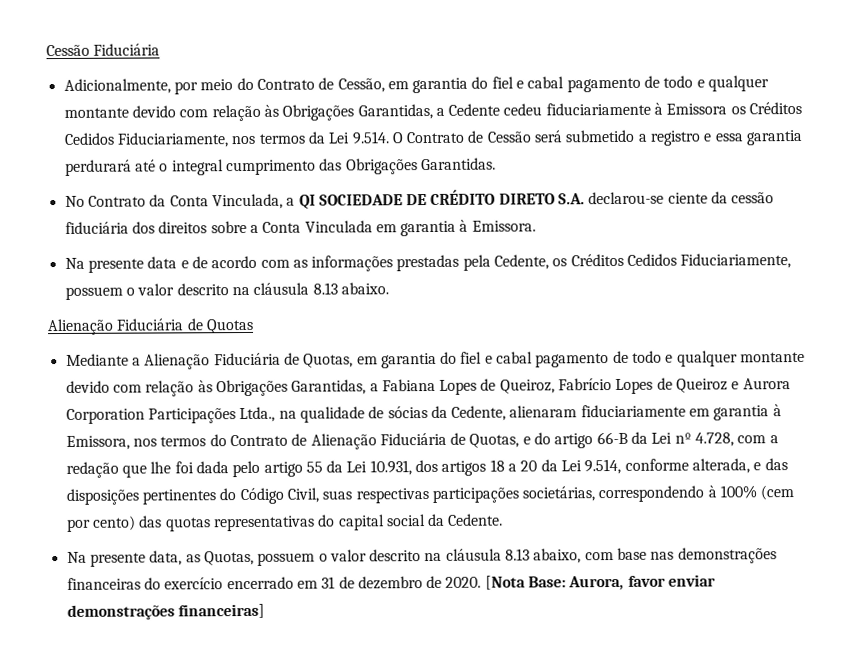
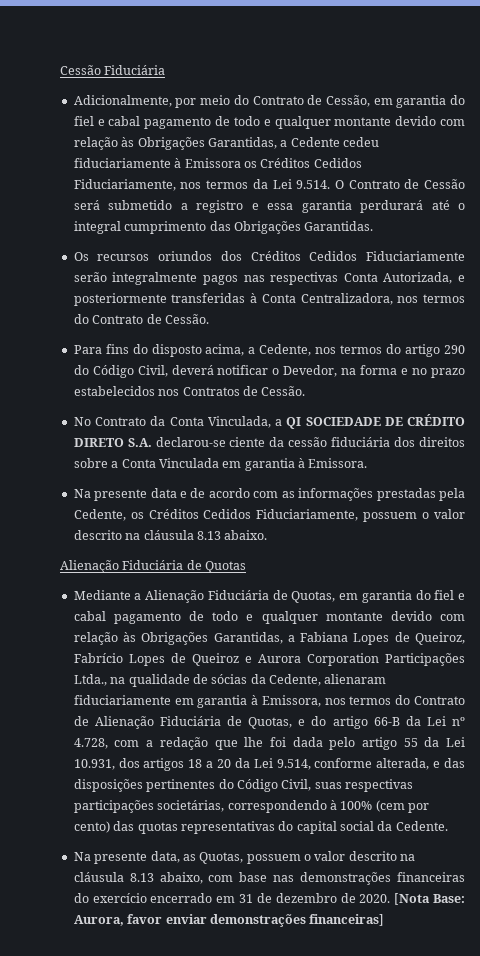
+ Os recursos oriundos dos Créditos Cedidos Fiduciariamente serão integralmente pagos nas respectivas Conta Autorizada, e posteriormente transferidas à Conta Centralizadora, nos termos do Contrato de Cessão.
+ Para fins do disposto acima, a Cedente, nos termos do artigo 290 do Código Civil, deverá notificar o Devedor, na forma e no prazo estabelecidos nos Contratos de Cessão.

